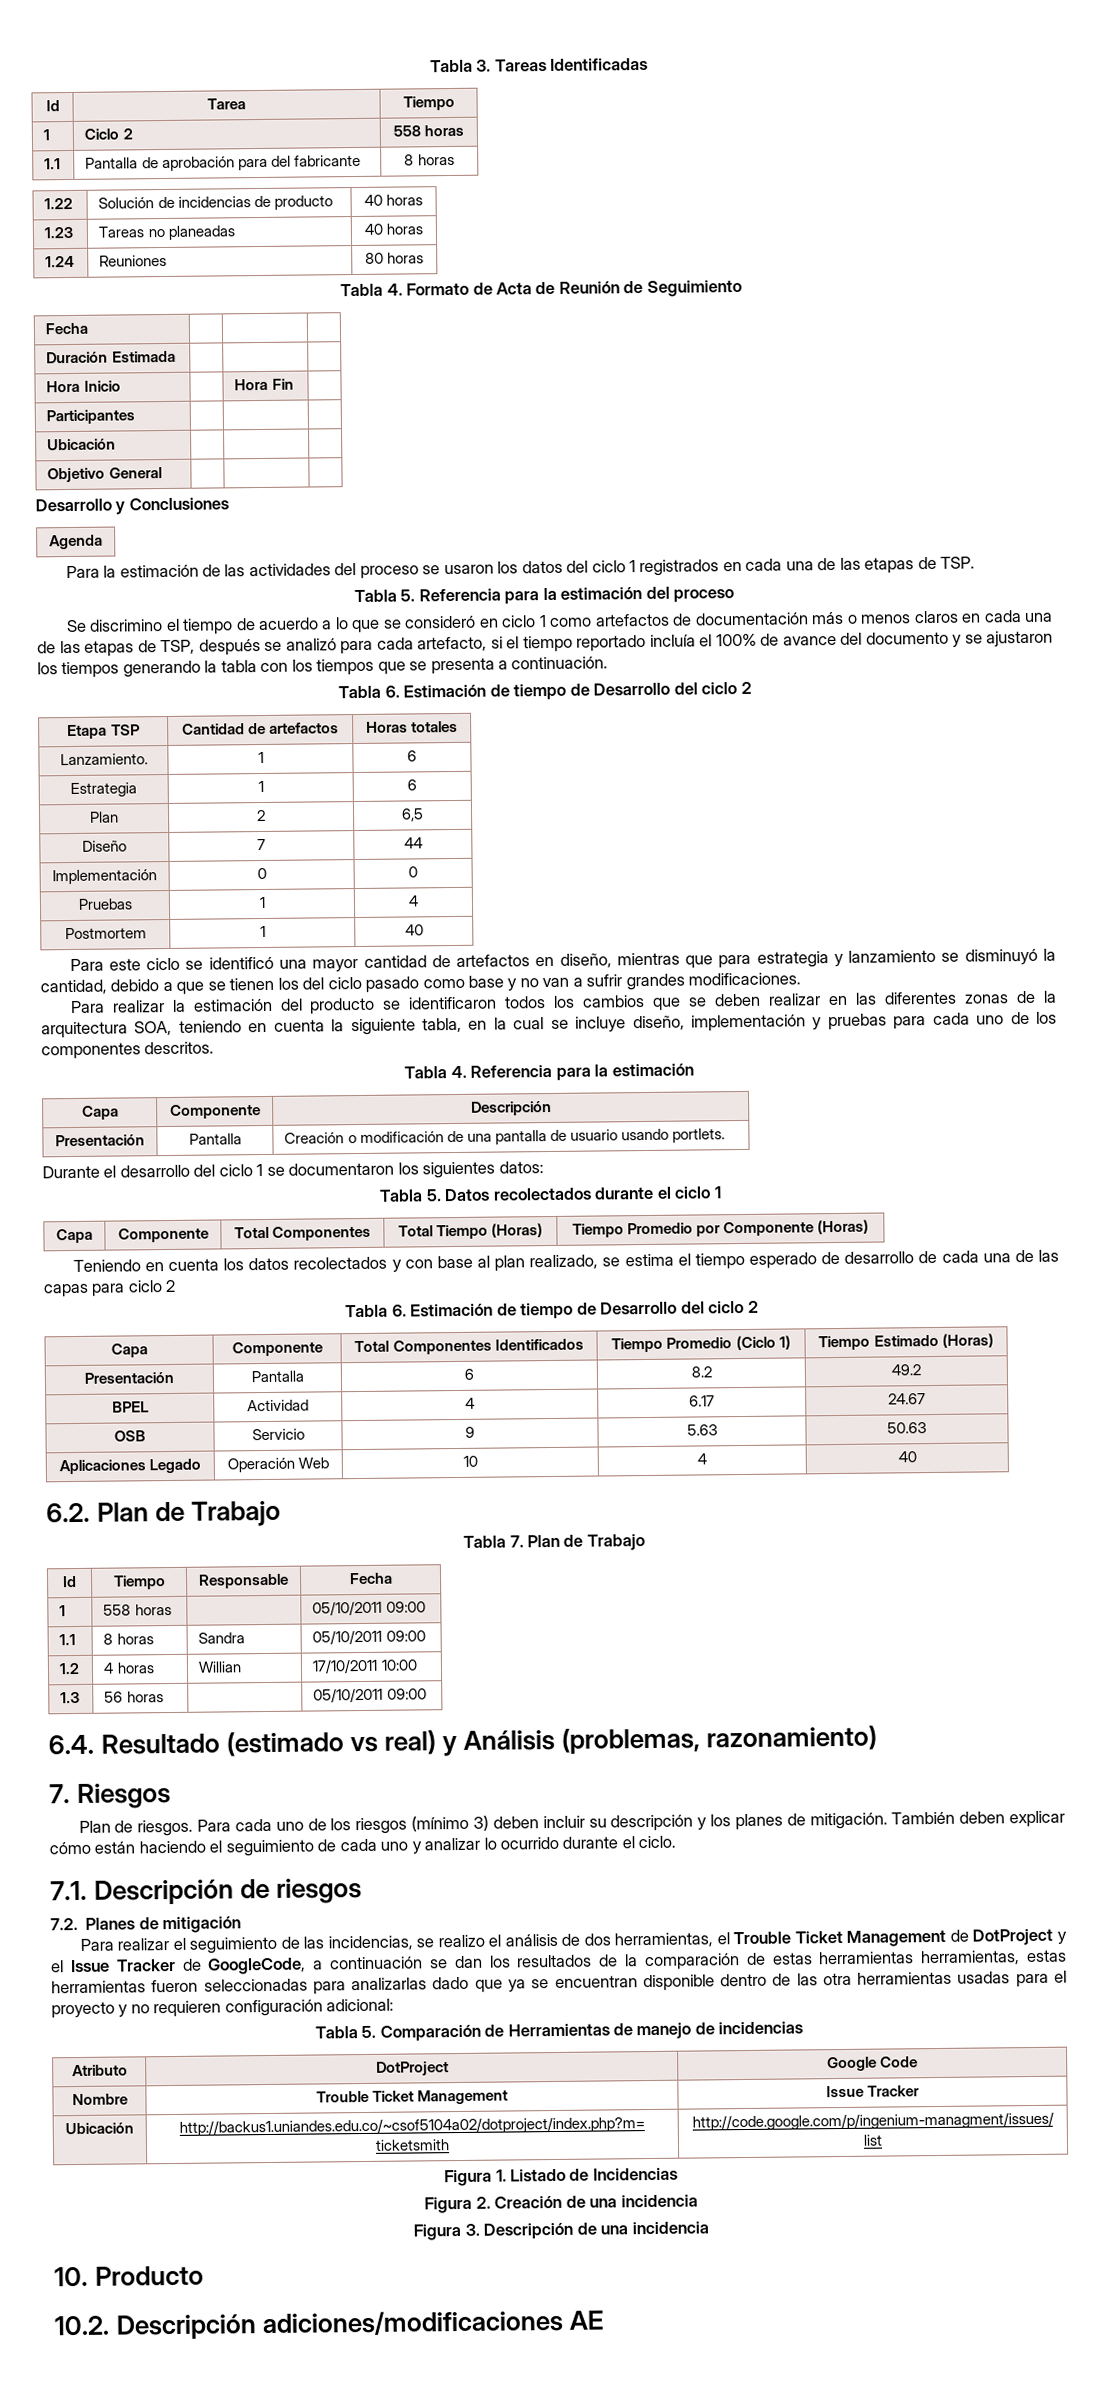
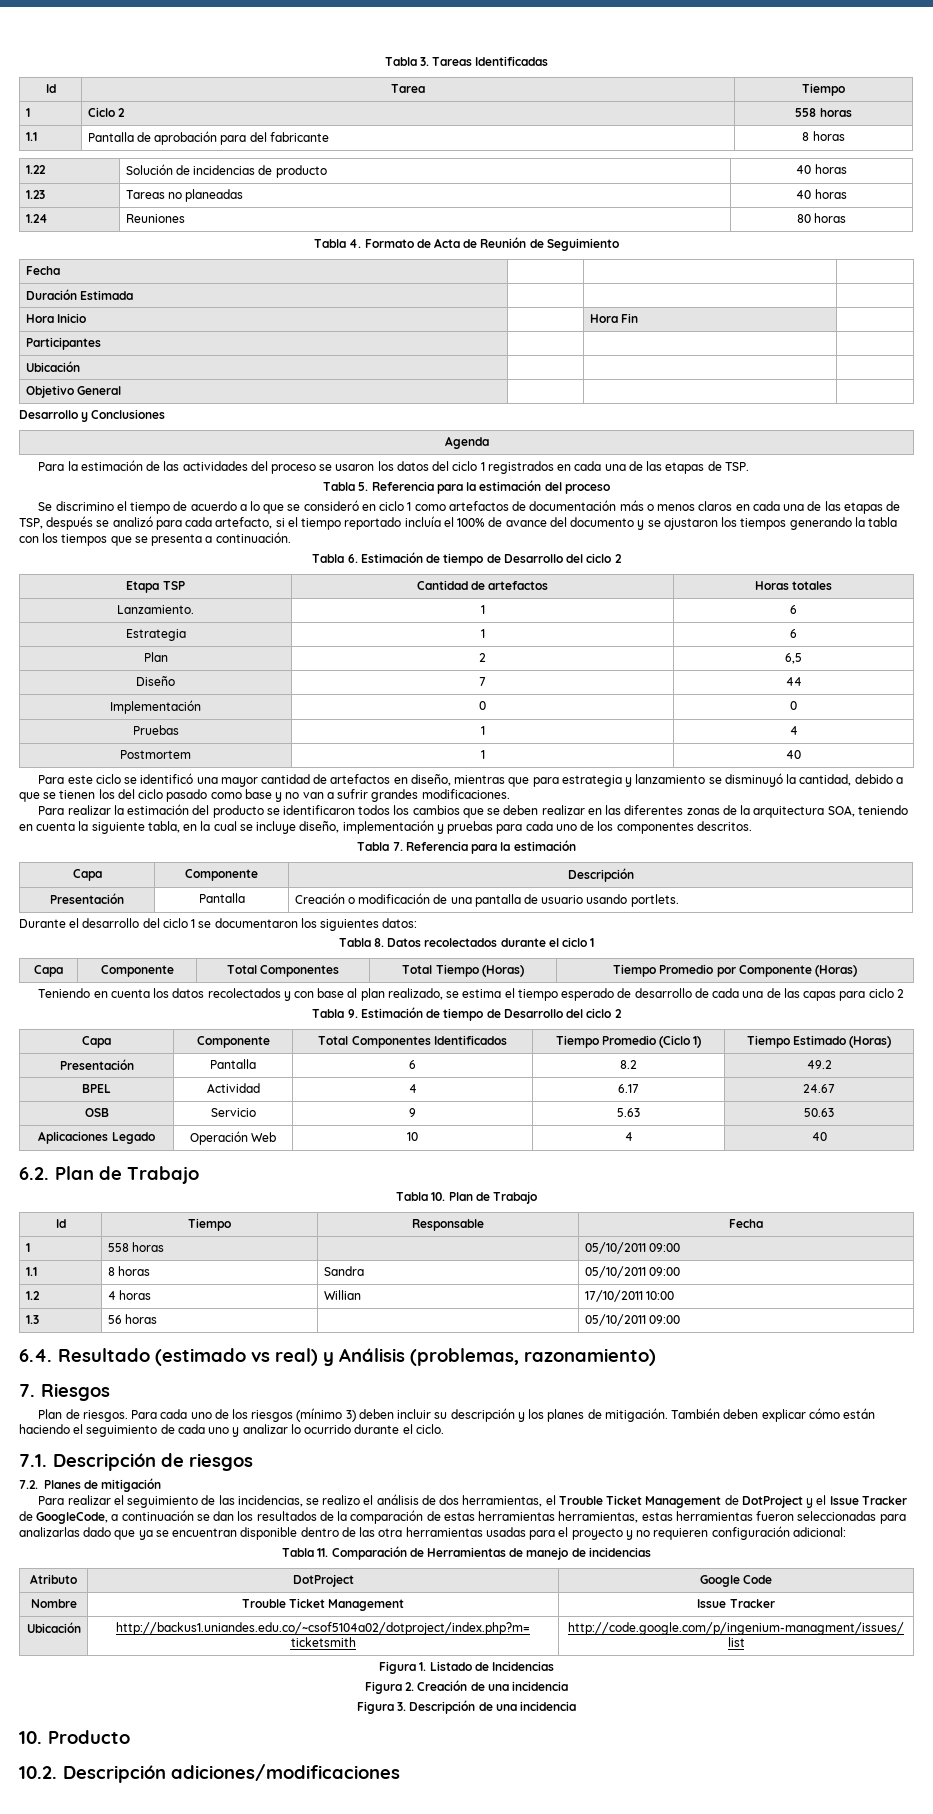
- Tabla 4. Referencia para la estimación
+ Tabla 7. Referencia para la estimación
- Tabla 5. Datos recolectados durante el ciclo 1
+ Tabla 8. Datos recolectados durante el ciclo 1
  Teniendo en cuenta los datos recolectados y con base al plan realizado, se estima el tiempo esperado de desarrollo de cada una de las capas para ciclo 2
- Tabla 6. Estimación de tiempo de Desarrollo del ciclo 2
+ Tabla 9. Estimación de tiempo de Desarrollo del ciclo 2
- Tabla 7. Plan de Trabajo
+ Tabla 10. Plan de Trabajo
- Tabla 5. Comparación de Herramientas de manejo de incidencias
+ Tabla 11. Comparación de Herramientas de manejo de incidencias
- 10.2. Descripción adiciones/modificaciones AE
+ 10.2. Descripción adiciones/modificaciones

